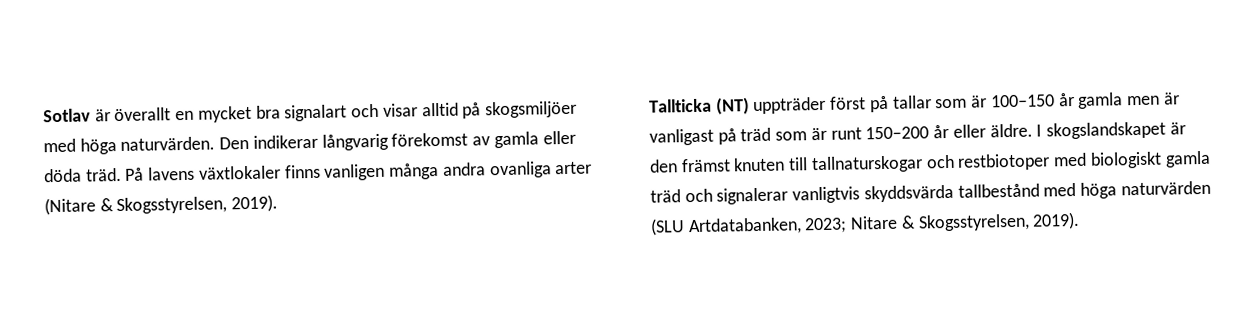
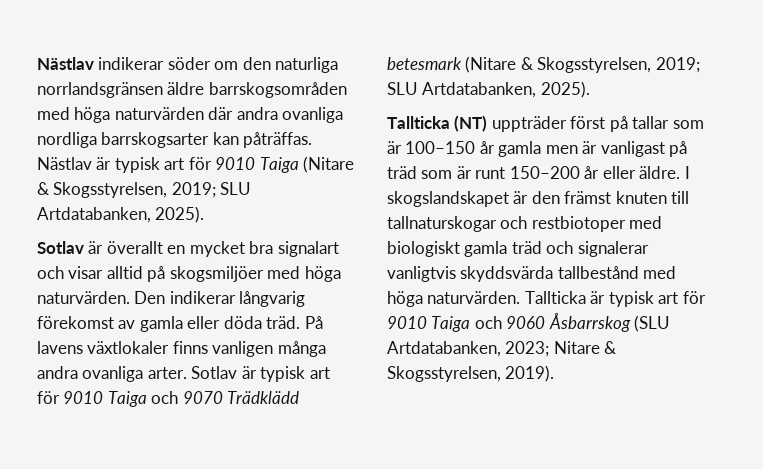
+ Nästlav indikerar söder om den naturliga norrlandsgränsen äldre barrskogsområden med höga naturvärden där andra ovanliga nordliga barrskogsarter kan påträffas. Nästlav är typisk art för 9010 Taiga (Nitare & Skogsstyrelsen, 2019; SLU Artdatabanken, 2025).
- På lavens växtlokaler finns vanligen många andra ovanliga arter (Nitare & Skogsstyrelsen, 2019).
+ På lavens växtlokaler finns vanligen många andra ovanliga arter. Sotlav är typisk art för 9010 Taiga och 9070 Trädklädd betesmark (Nitare & Skogsstyrelsen, 2019; SLU Artdatabanken, 2025).
- I skogslandskapet är den främst knuten till tallnaturskogar och restbiotoper med biologiskt gamla träd och signalerar vanligtvis skyddsvärda tallbestånd med höga naturvärden (SLU Artdatabanken, 2023; Nitare & Skogsstyrelsen, 2019).
+ I skogslandskapet är den främst knuten till tallnaturskogar och restbiotoper med biologiskt gamla träd och signalerar vanligtvis skyddsvärda tallbestånd med höga naturvärden. Tallticka är typisk art för 9010 Taiga och 9060 Åsbarrskog (SLU Artdatabanken, 2023; Nitare & Skogsstyrelsen, 2019).

